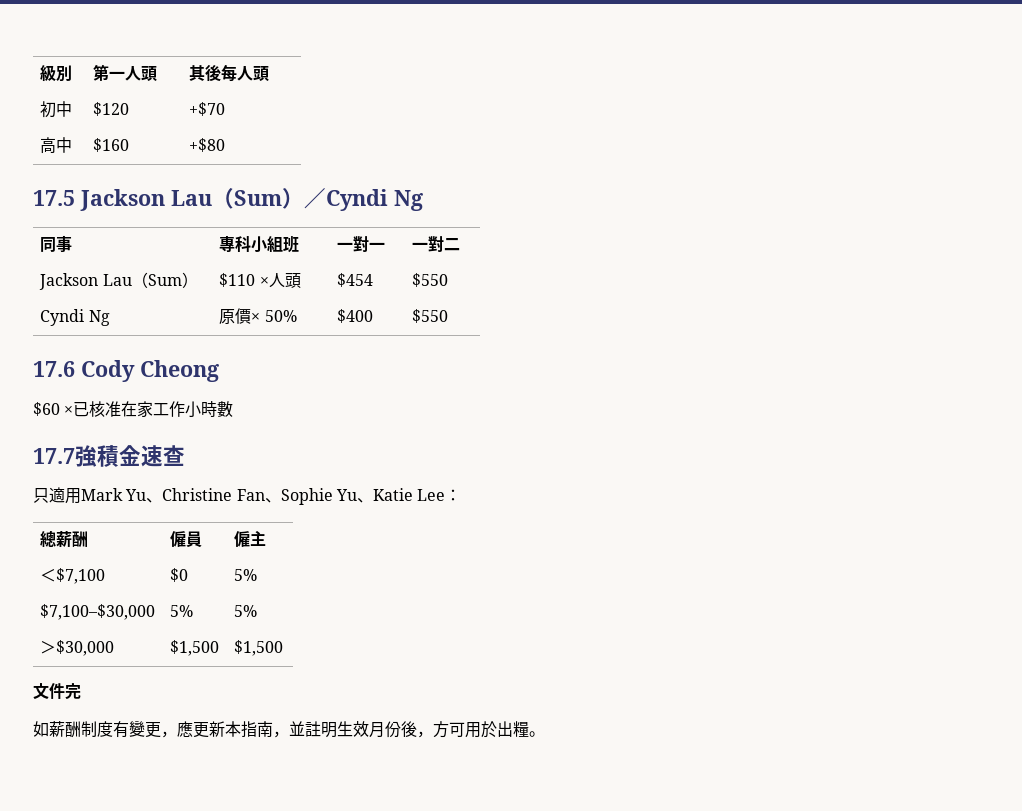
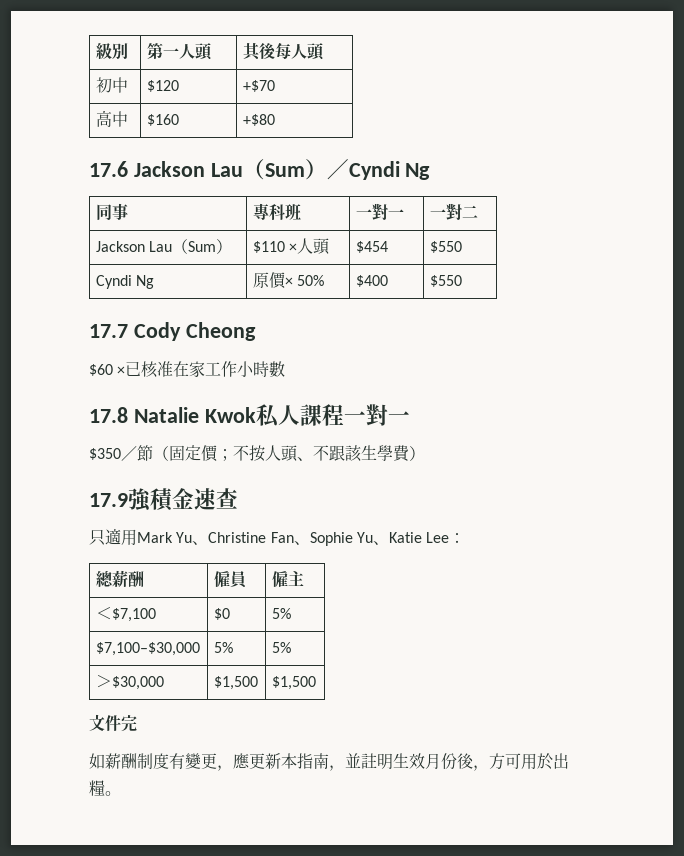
- 17.5 Jackson Lau（Sum）／Cyndi Ng
+ 17.6 Jackson Lau（Sum）／Cyndi Ng
- 同事 | 專科小組班 | 一對一 | 一對二
+ 同事 | 專科班 | 一對一 | 一對二
- 17.6 Cody Cheong
+ 17.7 Cody Cheong
- 17.7強積金速查
+ 17.8 Natalie Kwok私人課程一對一
+ $350／節（固定價；不按人頭、不跟該生學費）
+ 17.9強積金速查

